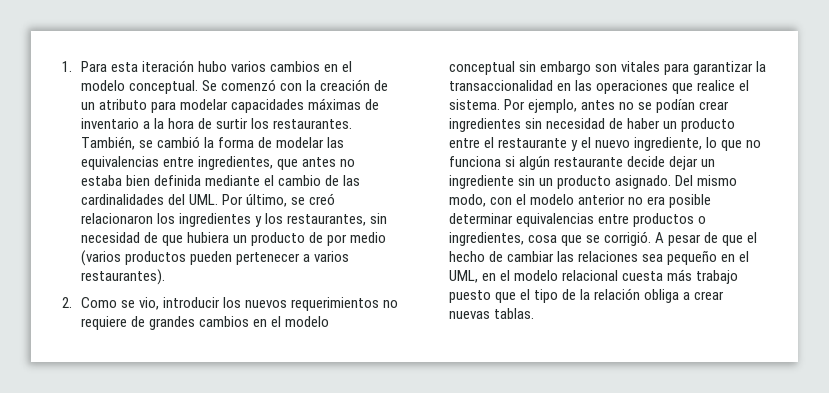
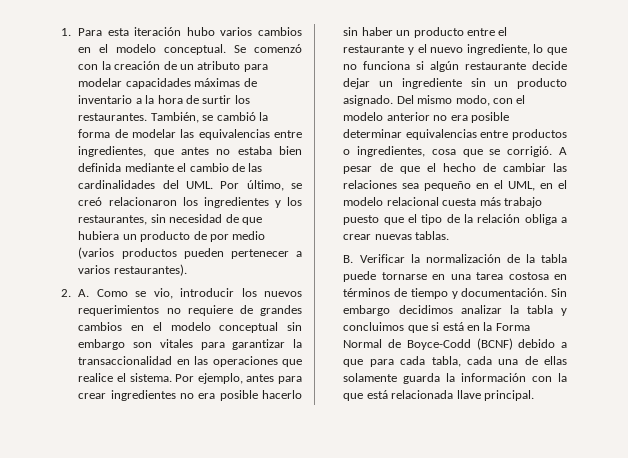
- 2. Como se vio, introducir los nuevos requerimientos no requiere de grandes cambios en el modelo conceptual sin embargo son vitales para garantizar la transaccionalidad en las operaciones que realice el sistema.
+ 2. A. Como se vio, introducir los nuevos requerimientos no requiere de grandes cambios en el modelo conceptual sin embargo son vitales para garantizar la transaccionalidad en las operaciones que realice el sistema.
- Por ejemplo, antes no se podían crear ingredientes sin necesidad de haber un producto entre el restaurante y el nuevo ingrediente, lo que no funciona si algún restaurante decide dejar un ingrediente sin un producto asignado.
+ Por ejemplo, antes para crear ingredientes no era posible hacerlo sin haber un producto entre el restaurante y el nuevo ingrediente, lo que no funciona si algún restaurante decide dejar un ingrediente sin un producto asignado.
+ B. Verificar la normalización de la tabla puede tornarse en una tarea costosa en términos de tiempo y documentación. Sin embargo decidimos analizar la tabla y concluimos que si está en la Forma Normal de Boyce-Codd (BCNF) debido a que para cada tabla, cada una de ellas solamente guarda la información con la que está relacionada llave principal.

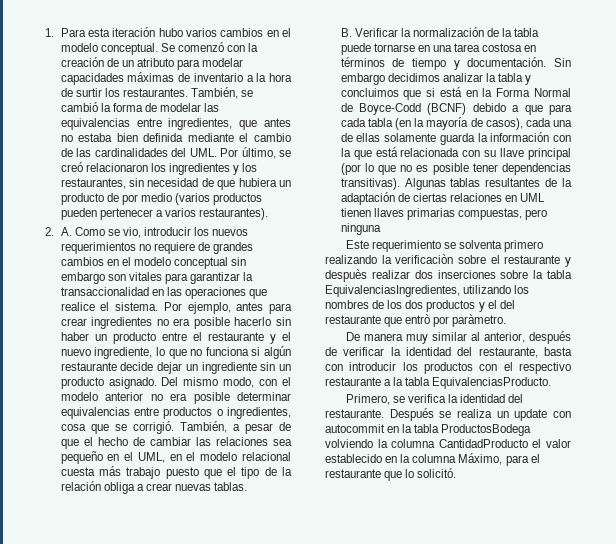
- A pesar de que el hecho de cambiar las relaciones sea pequeño en el UML, en el modelo relacional cuesta más trabajo puesto que el tipo de la relación obliga a crear nuevas tablas.
+ También, a pesar de que el hecho de cambiar las relaciones sea pequeño en el UML, en el modelo relacional cuesta más trabajo puesto que el tipo de la relación obliga a crear nuevas tablas.
- Sin embargo decidimos analizar la tabla y concluimos que si está en la Forma Normal de Boyce-Codd (BCNF) debido a que para cada tabla, cada una de ellas solamente guarda la información con la que está relacionada llave principal.
+ Sin embargo decidimos analizar la tabla y concluimos que si está en la Forma Normal de Boyce-Codd (BCNF) debido a que para cada tabla (en la mayoría de casos), cada una de ellas solamente guarda la información con la que está relacionada con su llave principal (por lo que no es posible tener dependencias transitivas). Algunas tablas resultantes de la adaptación de ciertas relaciones en UML tienen llaves primarias compuestas, pero ninguna
+ Este requerimiento se solventa primero realizando la verificaciòn sobre el restaurante y despuès realizar dos inserciones sobre la tabla EquivalenciasIngredientes, utilizando los nombres de los dos productos y el del restaurante que entrò por paràmetro.
+ De manera muy similar al anterior, después de verificar la identidad del restaurante, basta con introducir los productos con el respectivo restaurante a la tabla EquivalenciasProducto.
+ Primero, se verifica la identidad del restaurante. Después se realiza un update con autocommit en la tabla ProductosBodega volviendo la columna CantidadProducto el valor establecido en la columna Máximo, para el restaurante que lo solicitó.

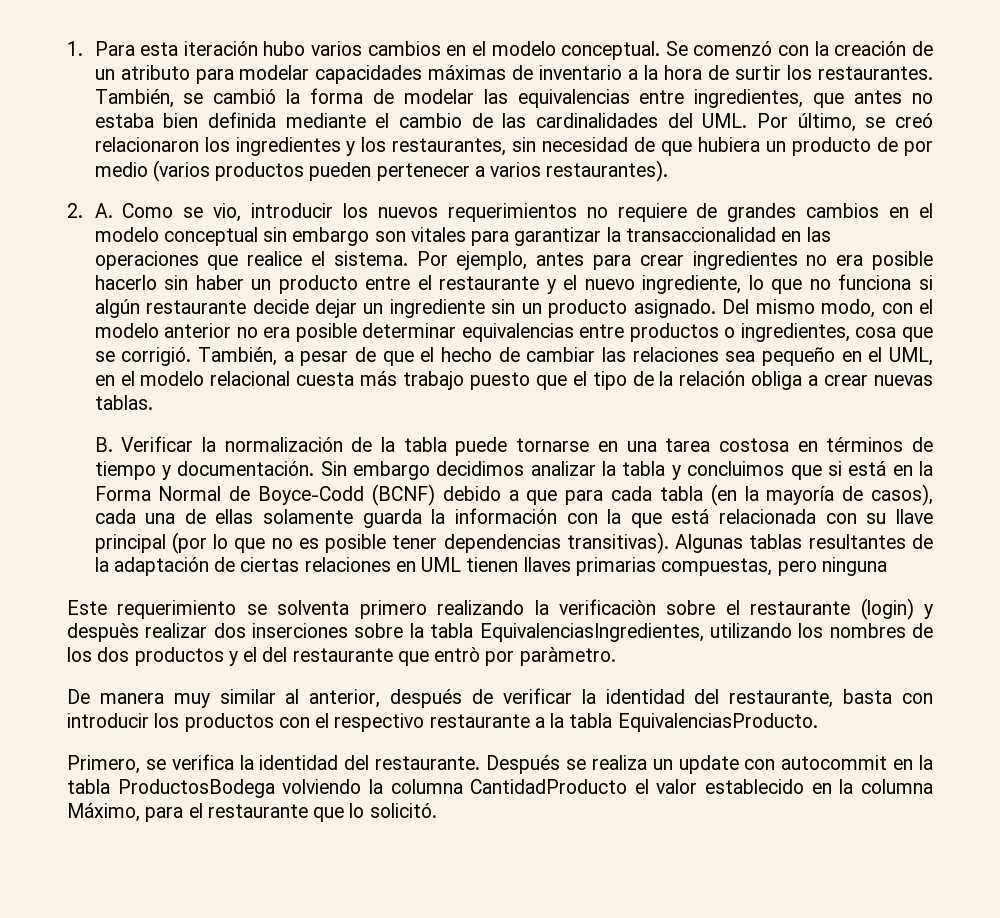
- Este requerimiento se solventa primero realizando la verificaciòn sobre el restaurante y despuès realizar dos inserciones sobre la tabla EquivalenciasIngredientes, utilizando los nombres de los dos productos y el del restaurante que entrò por paràmetro.
+ Este requerimiento se solventa primero realizando la verificaciòn sobre el restaurante (login) y despuès realizar dos inserciones sobre la tabla EquivalenciasIngredientes, utilizando los nombres de los dos productos y el del restaurante que entrò por paràmetro.

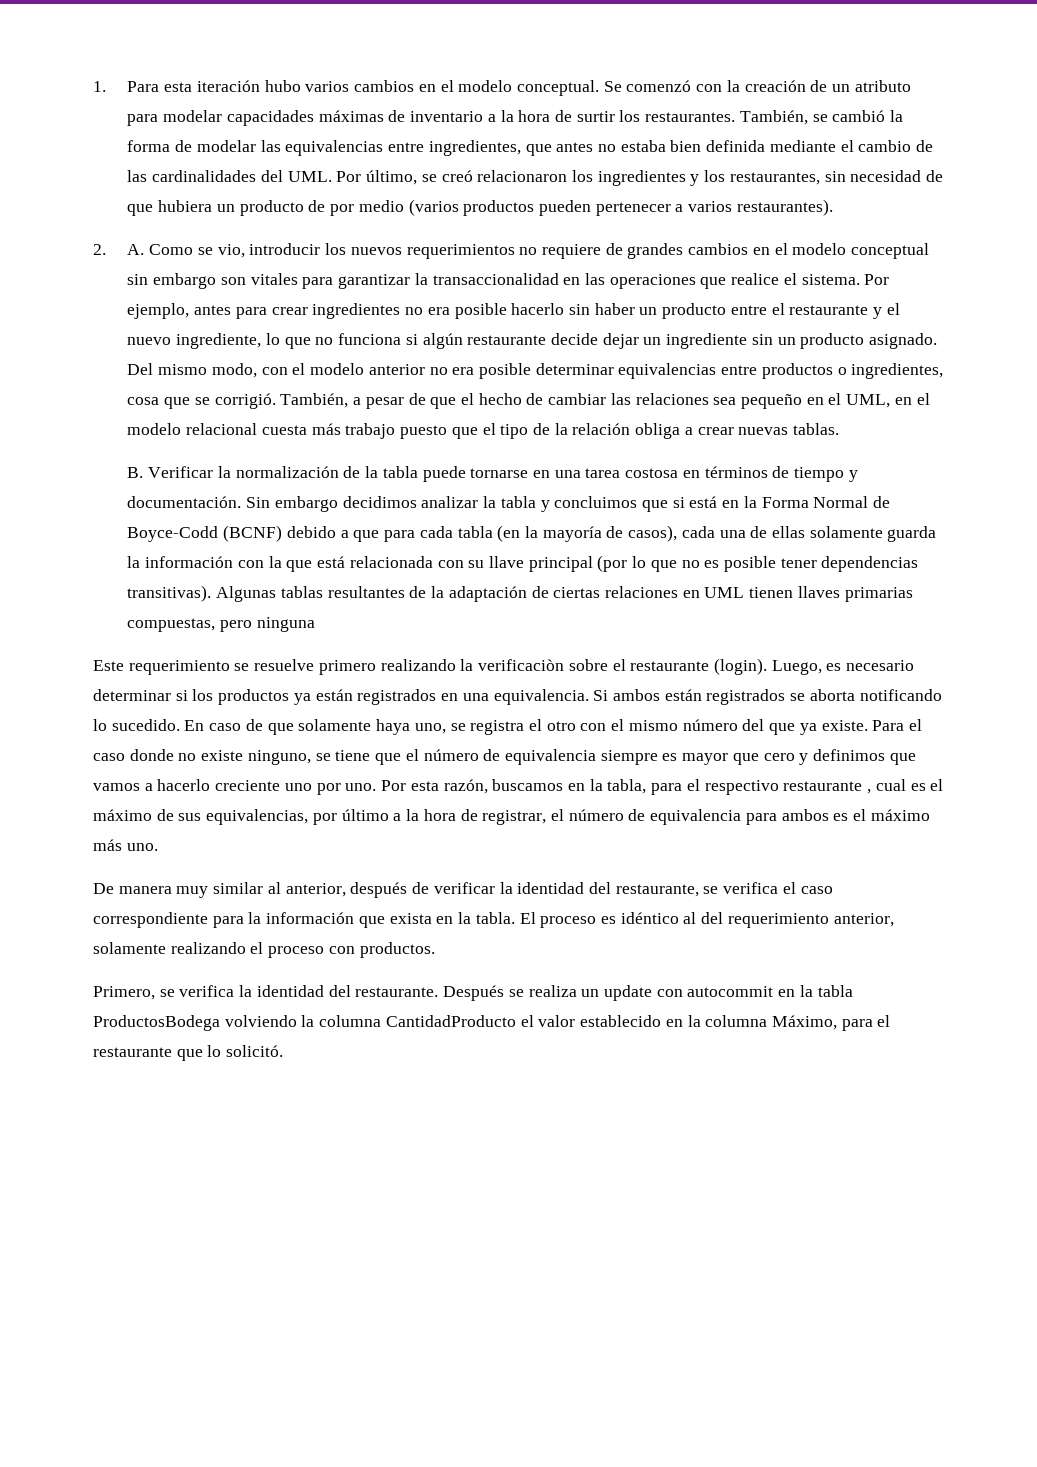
- Este requerimiento se solventa primero realizando la verificaciòn sobre el restaurante (login) y despuès realizar dos inserciones sobre la tabla EquivalenciasIngredientes, utilizando los nombres de los dos productos y el del restaurante que entrò por paràmetro.
+ Este requerimiento se resuelve primero realizando la verificaciòn sobre el restaurante (login). Luego, es necesario determinar si los productos ya están registrados en una equivalencia. Si ambos están registrados se aborta notificando lo sucedido. En caso de que solamente haya uno, se registra el otro con el mismo número del que ya existe. Para el caso donde no existe ninguno, se tiene que el número de equivalencia siempre es mayor que cero y definimos que vamos a hacerlo creciente uno por uno. Por esta razón, buscamos en la tabla, para el respectivo restaurante , cual es el máximo de sus equivalencias, por último a la hora de registrar, el número de equivalencia para ambos es el máximo más uno.
- De manera muy similar al anterior, después de verificar la identidad del restaurante, basta con introducir los productos con el respectivo restaurante a la tabla EquivalenciasProducto.
+ De manera muy similar al anterior, después de verificar la identidad del restaurante, se verifica el caso correspondiente para la información que exista en la tabla. El proceso es idéntico al del requerimiento anterior, solamente realizando el proceso con productos.

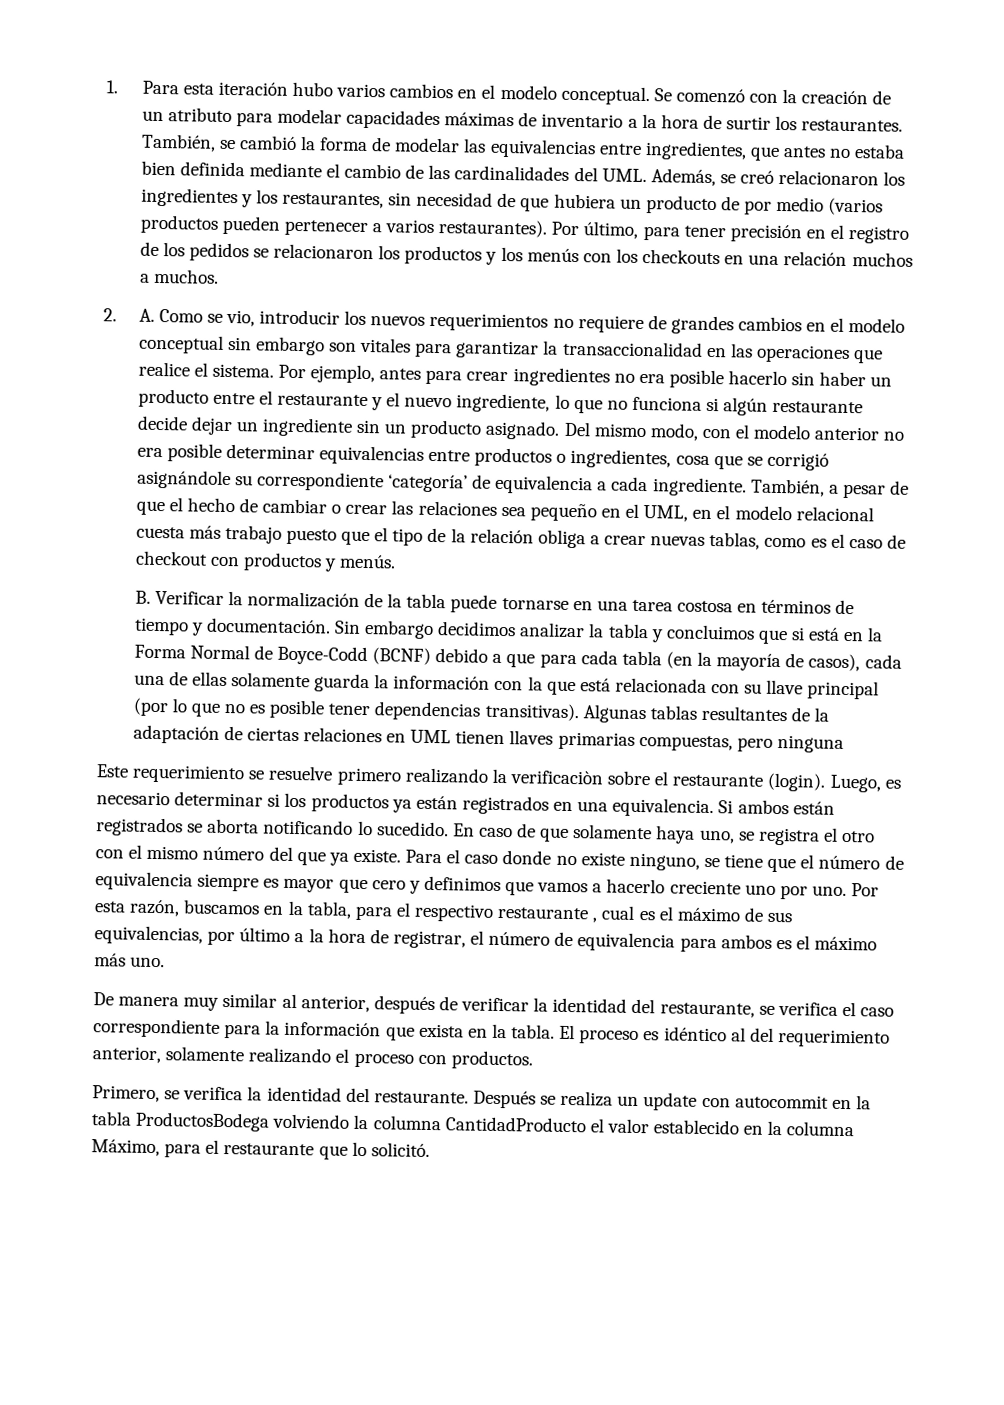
- También, se cambió la forma de modelar las equivalencias entre ingredientes, que antes no estaba bien definida mediante el cambio de las cardinalidades del UML. Por último, se creó relacionaron los ingredientes y los restaurantes, sin necesidad de que hubiera un producto de por medio (varios productos pueden pertenecer a varios restaurantes).
+ También, se cambió la forma de modelar las equivalencias entre ingredientes, que antes no estaba bien definida mediante el cambio de las cardinalidades del UML. Además, se creó relacionaron los ingredientes y los restaurantes, sin necesidad de que hubiera un producto de por medio (varios productos pueden pertenecer a varios restaurantes). Por último, para tener precisión en el registro de los pedidos se relacionaron los productos y los menús con los checkouts en una relación muchos a muchos.
- Del mismo modo, con el modelo anterior no era posible determinar equivalencias entre productos o ingredientes, cosa que se corrigió.
+ Del mismo modo, con el modelo anterior no era posible determinar equivalencias entre productos o ingredientes, cosa que se corrigió asignándole su correspondiente ‘categoría’ de equivalencia a cada ingrediente.
- También, a pesar de que el hecho de cambiar las relaciones sea pequeño en el UML, en el modelo relacional cuesta más trabajo puesto que el tipo de la relación obliga a crear nuevas tablas.
+ También, a pesar de que el hecho de cambiar o crear las relaciones sea pequeño en el UML, en el modelo relacional cuesta más trabajo puesto que el tipo de la relación obliga a crear nuevas tablas, como es el caso de checkout con productos y menús.

